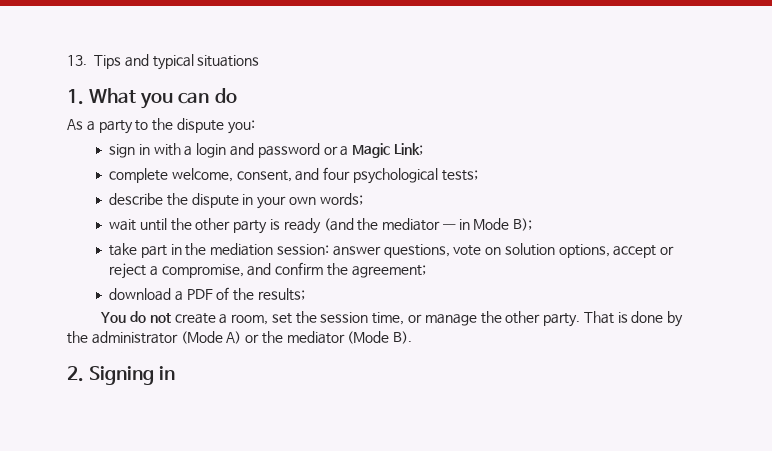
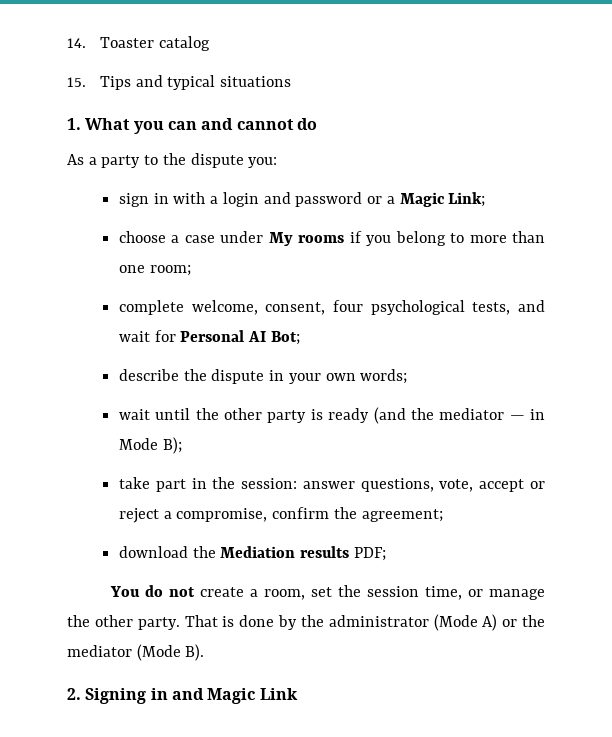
- 13. Tips and typical situations
+ 14. Toaster catalog
+ 15. Tips and typical situations
- 1. What you can do
+ 1. What you can and cannot do
+ choose a case under My rooms if you belong to more than one room;
- complete welcome, consent, and four psychological tests;
+ complete welcome, consent, four psychological tests, and wait for Personal AI Bot;
- take part in the mediation session: answer questions, vote on solution options, accept or reject a compromise, and confirm the agreement;
+ take part in the session: answer questions, vote, accept or reject a compromise, confirm the agreement;
- download a PDF of the results;
+ download the Mediation results PDF;
- 2. Signing in
+ 2. Signing in and Magic Link

